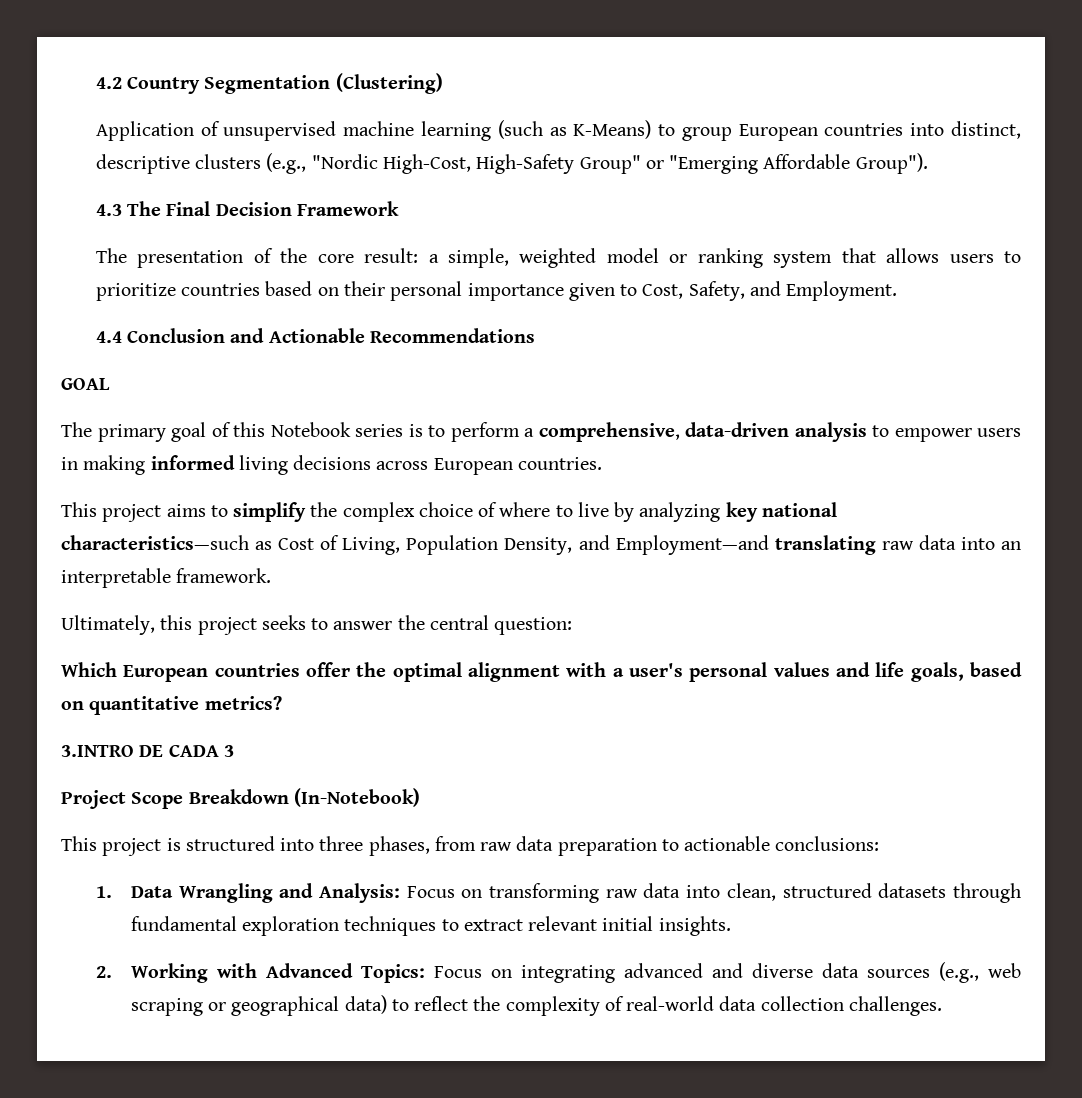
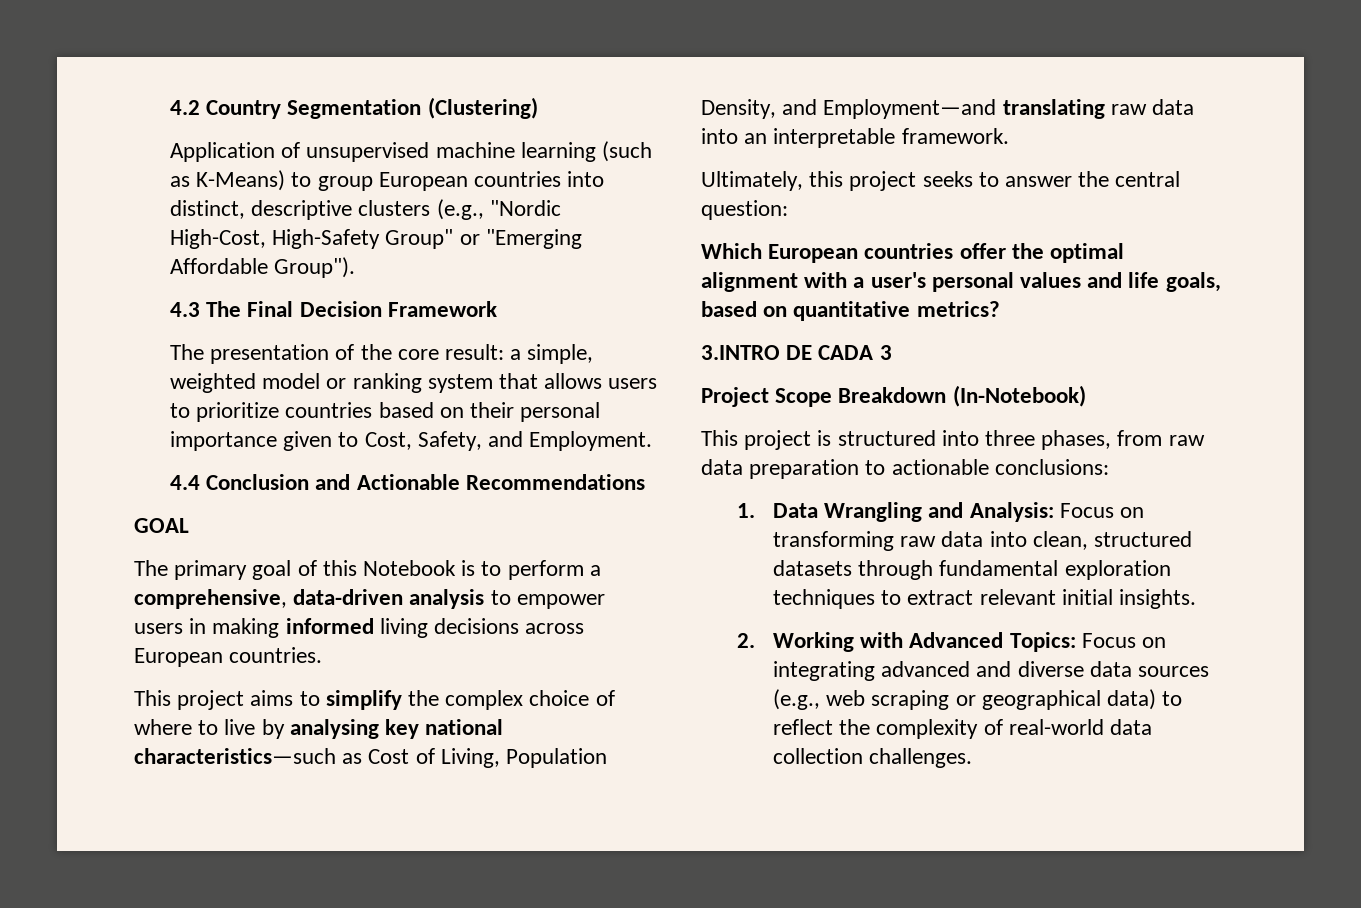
- The primary goal of this Notebook series is to perform a comprehensive, data-driven analysis to empower users in making informed living decisions across European countries.
+ The primary goal of this Notebook is to perform a comprehensive, data-driven analysis to empower users in making informed living decisions across European countries.
- This project aims to simplify the complex choice of where to live by analyzing key national characteristics—such as Cost of Living, Population Density, and Employment—and translating raw data into an interpretable framework.
+ This project aims to simplify the complex choice of where to live by analysing key national characteristics—such as Cost of Living, Population Density, and Employment—and translating raw data into an interpretable framework.

